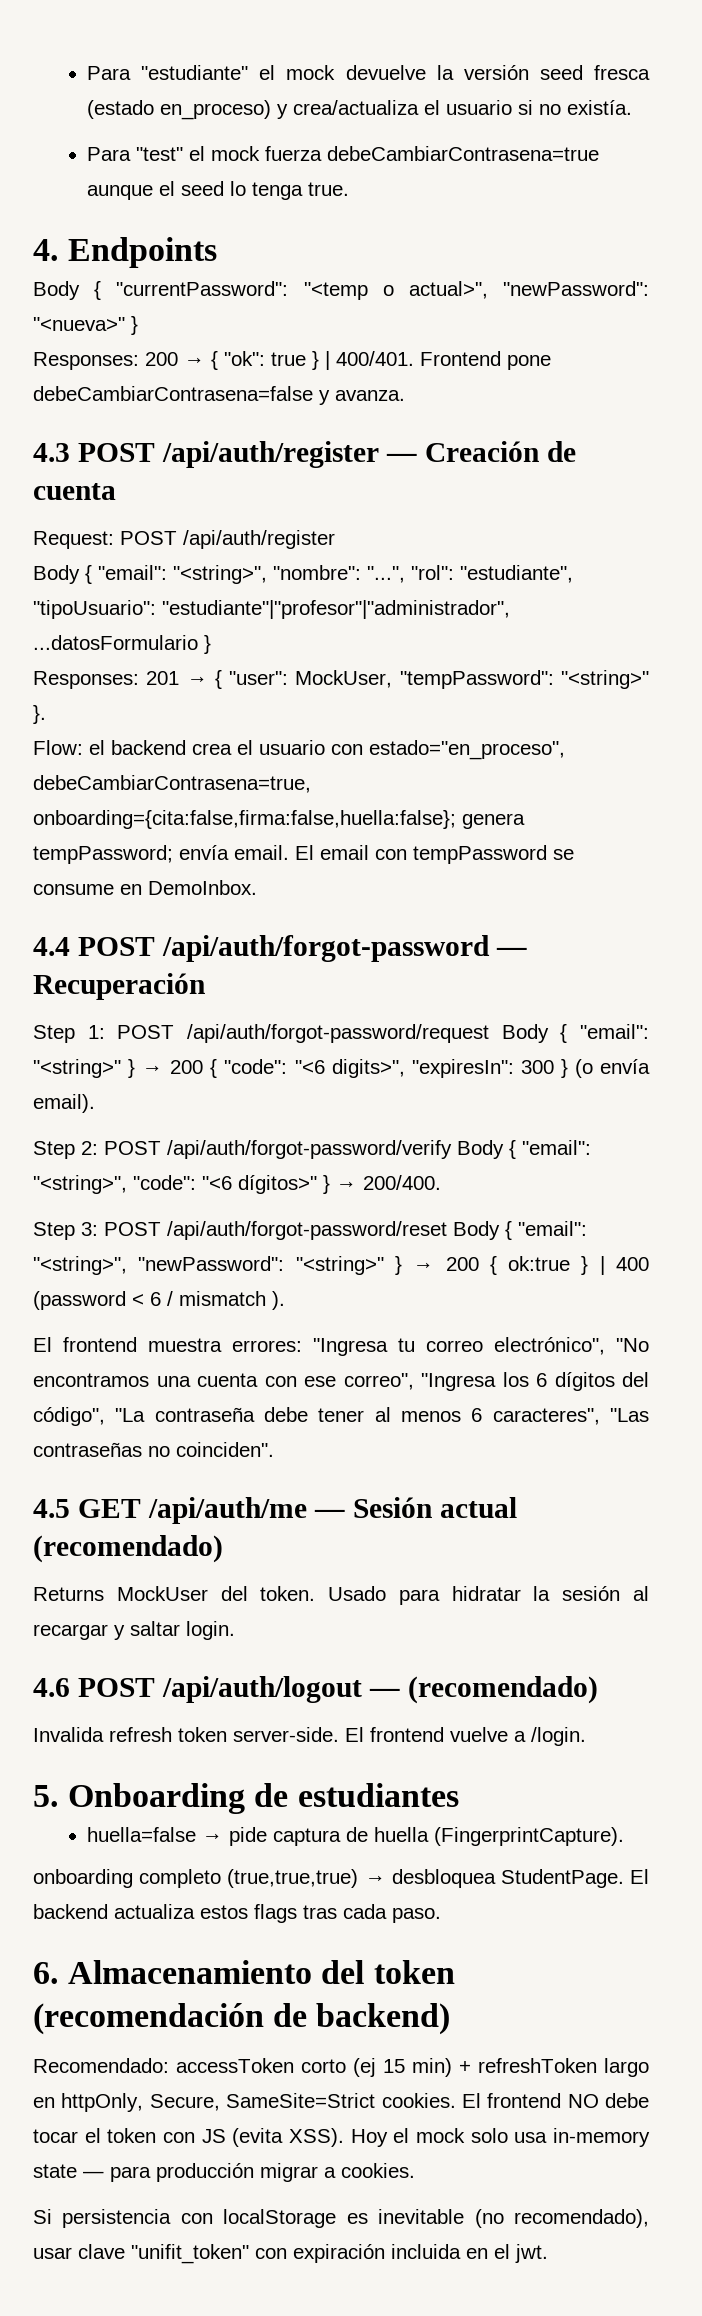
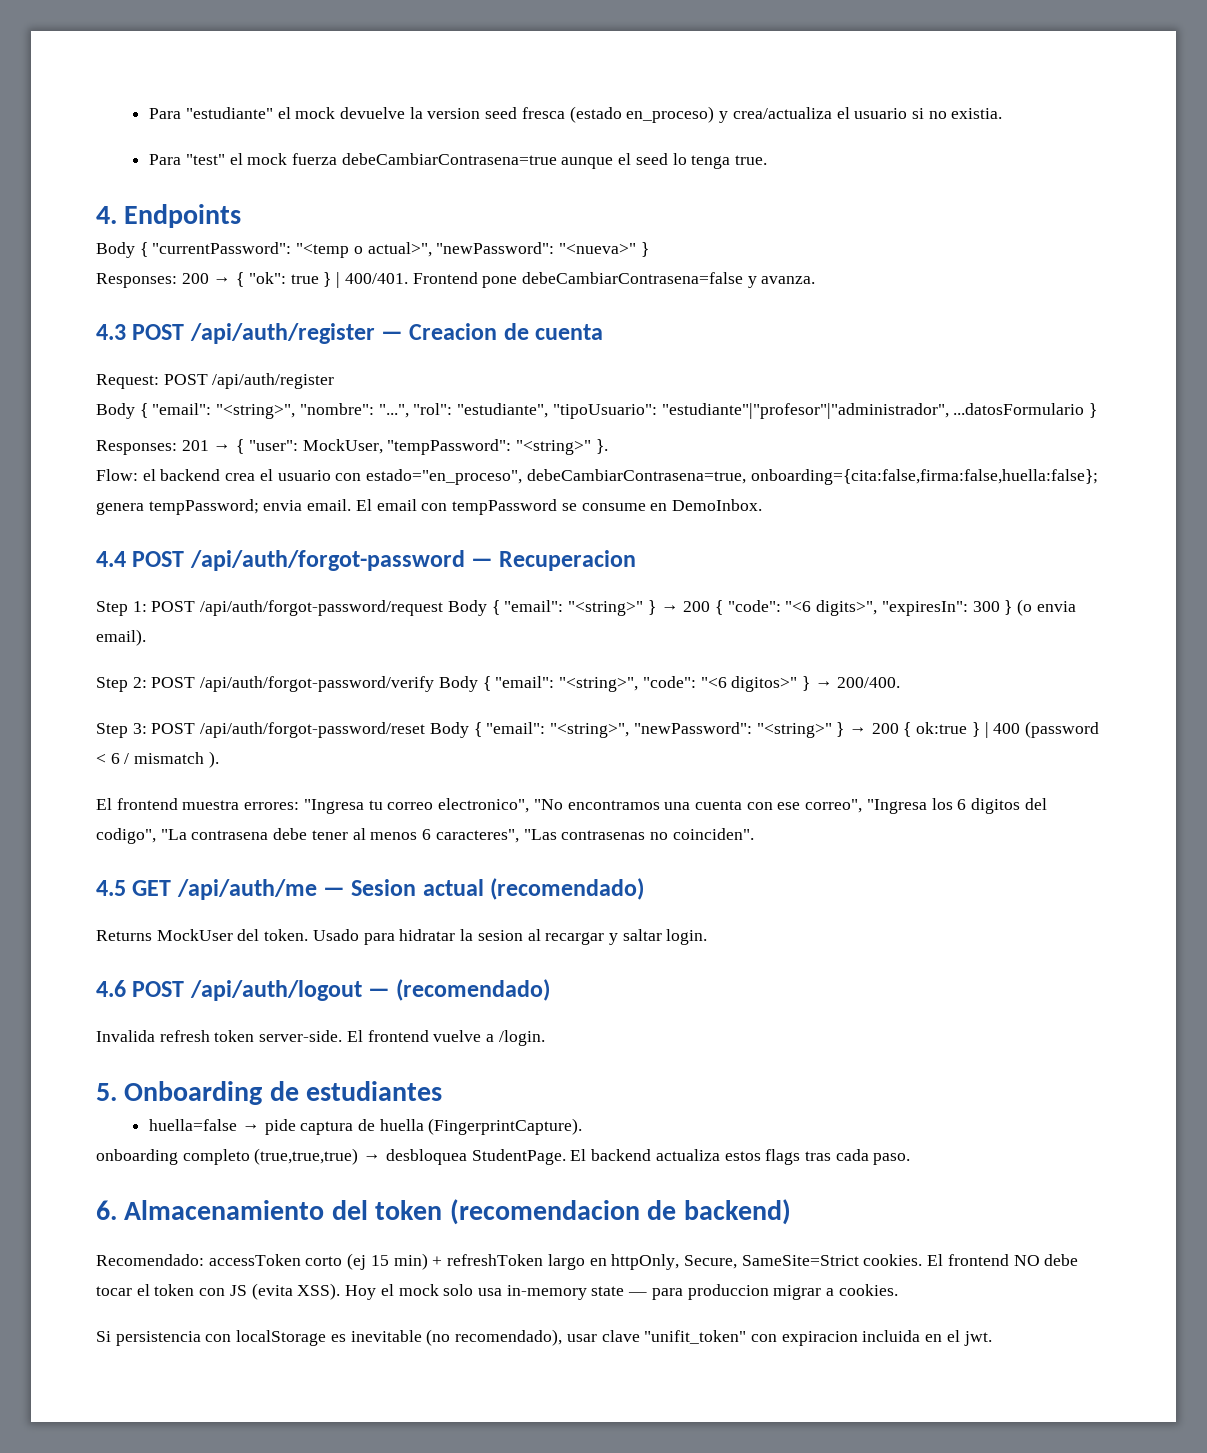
- Para "estudiante" el mock devuelve la versión seed fresca (estado en_proceso) y crea/actualiza el usuario si no existía.
+ Para "estudiante" el mock devuelve la version seed fresca (estado en_proceso) y crea/actualiza el usuario si no existia.
- 4.3 POST /api/auth/register — Creación de cuenta
+ 4.3 POST /api/auth/register — Creacion de cuenta
- Flow: el backend crea el usuario con estado="en_proceso", debeCambiarContrasena=true, onboarding={cita:false,firma:false,huella:false}; genera tempPassword; envía email.
+ Flow: el backend crea el usuario con estado="en_proceso", debeCambiarContrasena=true, onboarding={cita:false,firma:false,huella:false}; genera tempPassword; envia email.
- 4.4 POST /api/auth/forgot-password — Recuperación
+ 4.4 POST /api/auth/forgot-password — Recuperacion
- Step 1: POST /api/auth/forgot-password/request Body { "email": "<string>" } → 200 { "code": "<6 digits>", "expiresIn": 300 } (o envía email).
+ Step 1: POST /api/auth/forgot-password/request Body { "email": "<string>" } → 200 { "code": "<6 digits>", "expiresIn": 300 } (o envia email).
- Step 2: POST /api/auth/forgot-password/verify Body { "email": "<string>", "code": "<6 dígitos>" } → 200/400.
+ Step 2: POST /api/auth/forgot-password/verify Body { "email": "<string>", "code": "<6 digitos>" } → 200/400.
- El frontend muestra errores: "Ingresa tu correo electrónico", "No encontramos una cuenta con ese correo", "Ingresa los 6 dígitos del código", "La contraseña debe tener al menos 6 caracteres", "Las contraseñas no coinciden".
+ El frontend muestra errores: "Ingresa tu correo electronico", "No encontramos una cuenta con ese correo", "Ingresa los 6 digitos del codigo", "La contrasena debe tener al menos 6 caracteres", "Las contrasenas no coinciden".
- 4.5 GET /api/auth/me — Sesión actual (recomendado)
+ 4.5 GET /api/auth/me — Sesion actual (recomendado)
- Usado para hidratar la sesión al recargar y saltar login.
+ Usado para hidratar la sesion al recargar y saltar login.
- 6. Almacenamiento del token (recomendación de backend)
+ 6. Almacenamiento del token (recomendacion de backend)
- Hoy el mock solo usa in-memory state — para producción migrar a cookies.
+ Hoy el mock solo usa in-memory state — para produccion migrar a cookies.
- Si persistencia con localStorage es inevitable (no recomendado), usar clave "unifit_token" con expiración incluida en el jwt.
+ Si persistencia con localStorage es inevitable (no recomendado), usar clave "unifit_token" con expiracion incluida en el jwt.

